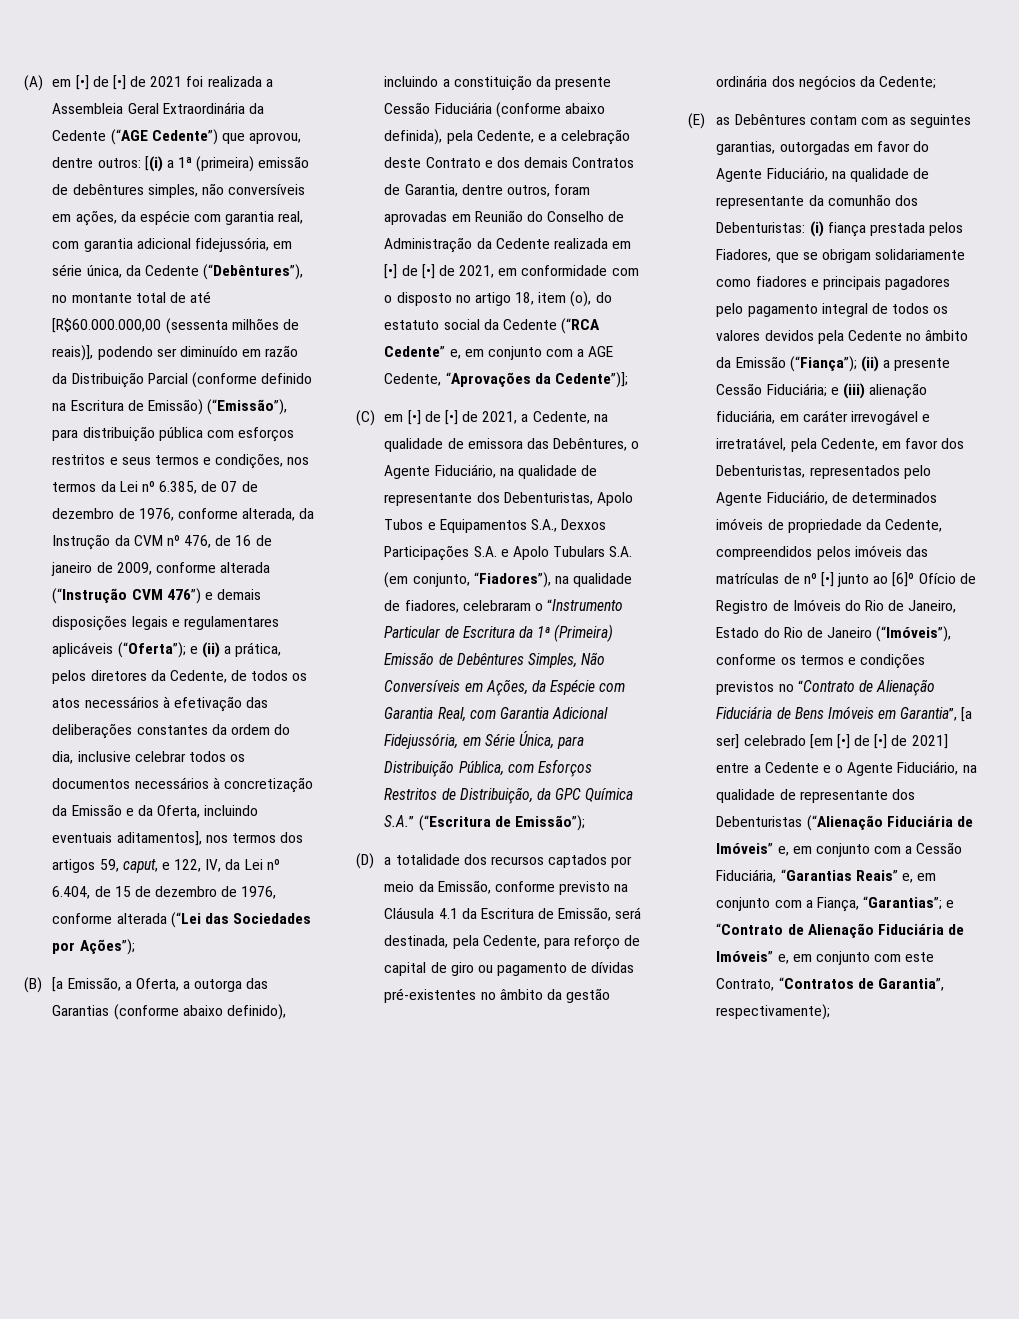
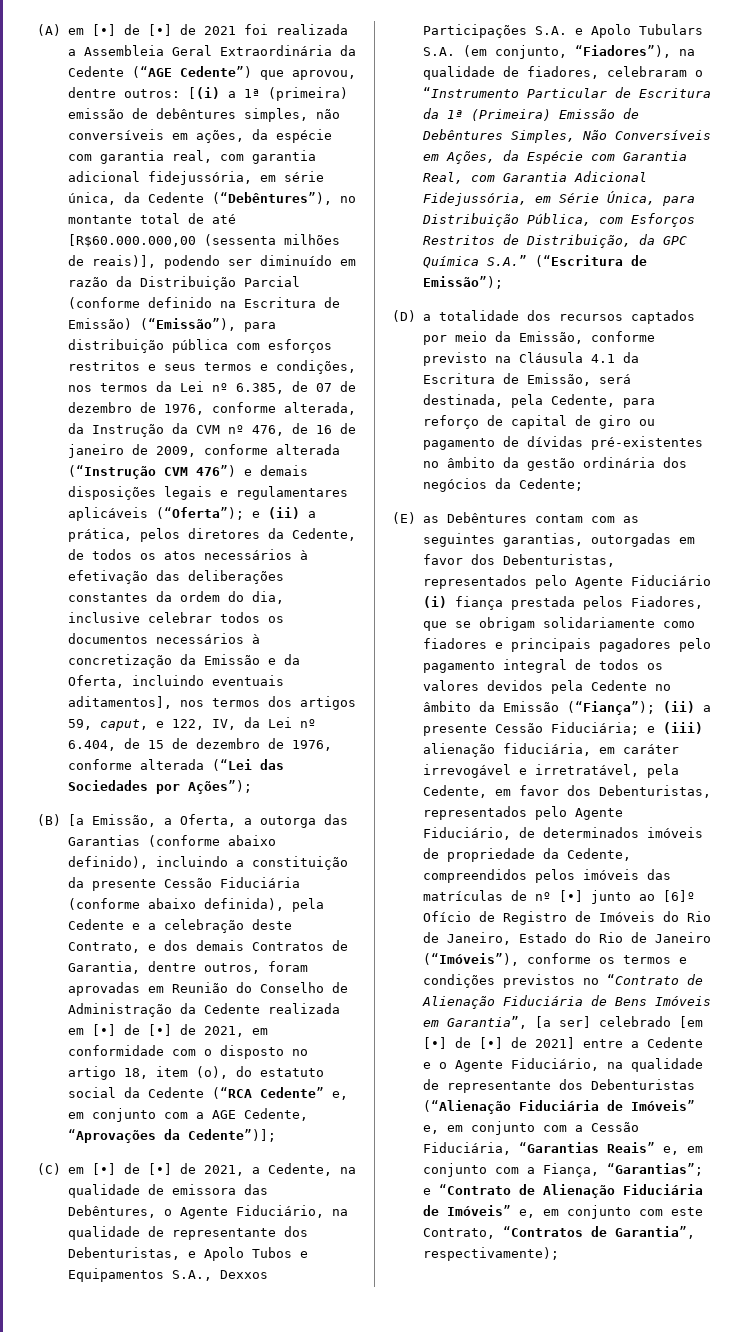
- (B) [a Emissão, a Oferta, a outorga das Garantias (conforme abaixo definido), incluindo a constituição da presente Cessão Fiduciária (conforme abaixo definida), pela Cedente, e a celebração deste Contrato e dos demais Contratos de Garantia, dentre outros, foram aprovadas em Reunião do Conselho de Administração da Cedente realizada em [•] de [•] de 2021, em conformidade com o disposto no artigo 18, item (o), do estatuto social da Cedente (“RCA Cedente” e, em conjunto com a AGE Cedente, “Aprovações da Cedente”)];
+ (B) [a Emissão, a Oferta, a outorga das Garantias (conforme abaixo definido), incluindo a constituição da presente Cessão Fiduciária (conforme abaixo definida), pela Cedente e a celebração deste Contrato, e dos demais Contratos de Garantia, dentre outros, foram aprovadas em Reunião do Conselho de Administração da Cedente realizada em [•] de [•] de 2021, em conformidade com o disposto no artigo 18, item (o), do estatuto social da Cedente (“RCA Cedente” e, em conjunto com a AGE Cedente, “Aprovações da Cedente”)];
- (C) em [•] de [•] de 2021, a Cedente, na qualidade de emissora das Debêntures, o Agente Fiduciário, na qualidade de representante dos Debenturistas, Apolo Tubos e Equipamentos S.A., Dexxos Participações S.A. e Apolo Tubulars S.A. (em conjunto, “Fiadores”), na qualidade de fiadores, celebraram o “Instrumento Particular de Escritura da 1ª (Primeira) Emissão de Debêntures Simples, Não Conversíveis em Ações, da Espécie com Garantia Real, com Garantia Adicional Fidejussória, em Série Única, para Distribuição Pública, com Esforços Restritos de Distribuição, da GPC Química S.A.” (“Escritura de Emissão”);
+ (C) em [•] de [•] de 2021, a Cedente, na qualidade de emissora das Debêntures, o Agente Fiduciário, na qualidade de representante dos Debenturistas, e Apolo Tubos e Equipamentos S.A., Dexxos Participações S.A. e Apolo Tubulars S.A. (em conjunto, “Fiadores”), na qualidade de fiadores, celebraram o “Instrumento Particular de Escritura da 1ª (Primeira) Emissão de Debêntures Simples, Não Conversíveis em Ações, da Espécie com Garantia Real, com Garantia Adicional Fidejussória, em Série Única, para Distribuição Pública, com Esforços Restritos de Distribuição, da GPC Química S.A.” (“Escritura de Emissão”);
- (E) as Debêntures contam com as seguintes garantias, outorgadas em favor do Agente Fiduciário, na qualidade de representante da comunhão dos Debenturistas: (i) fiança prestada pelos Fiadores, que se obrigam solidariamente como fiadores e principais pagadores pelo pagamento integral de todos os valores devidos pela Cedente no âmbito da Emissão (“Fiança”);
+ (E) as Debêntures contam com as seguintes garantias, outorgadas em favor dos Debenturistas, representados pelo Agente Fiduciário (i) fiança prestada pelos Fiadores, que se obrigam solidariamente como fiadores e principais pagadores pelo pagamento integral de todos os valores devidos pela Cedente no âmbito da Emissão (“Fiança”);

